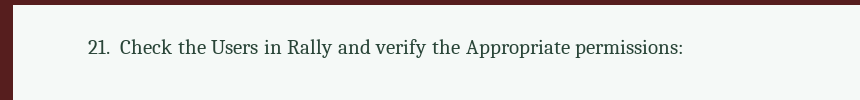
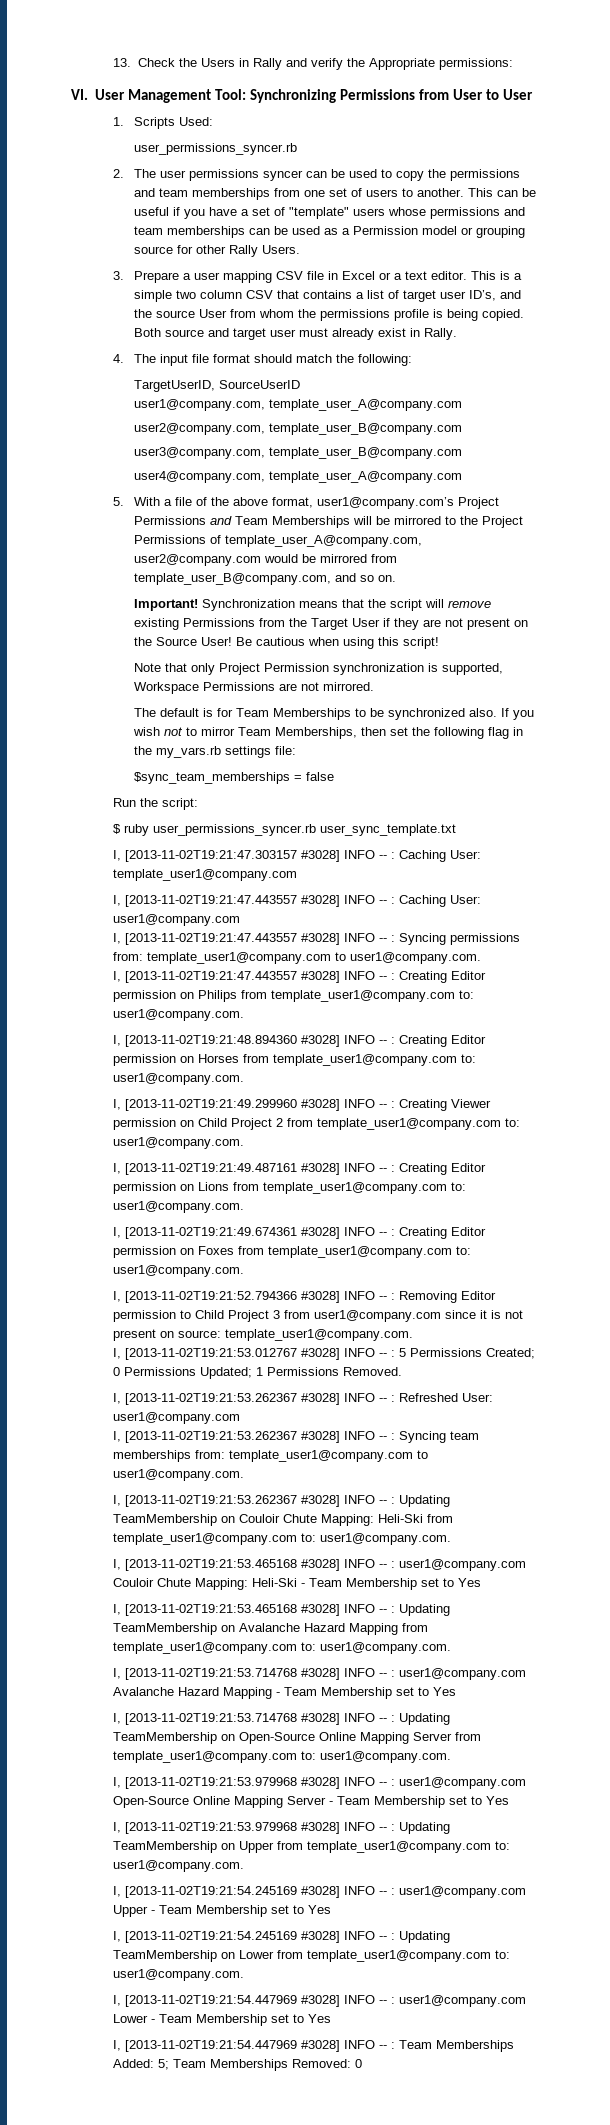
- 21. Check the Users in Rally and verify the Appropriate permissions:
+ 13. Check the Users in Rally and verify the Appropriate permissions:
+ VI. User Management Tool: Synchronizing Permissions from User to User
+ 1. Scripts Used:
+ user_permissions_syncer.rb
+ 2. The user permissions syncer can be used to copy the permissions and team memberships from one set of users to another. This can be useful if you have a set of "template" users whose permissions and team memberships can be used as a Permission model or grouping source for other Rally Users.
+ 3. Prepare a user mapping CSV file in Excel or a text editor. This is a simple two column CSV that contains a list of target user ID’s, and the source User from whom the permissions profile is being copied. Both source and target user must already exist in Rally.
+ 4. The input file format should match the following:
+ TargetUserID, SourceUserID
+ user1@company.com, template_user_A@company.com
+ user2@company.com, template_user_B@company.com
+ user3@company.com, template_user_B@company.com
+ user4@company.com, template_user_A@company.com
+ 5. With a file of the above format, user1@company.com’s Project Permissions and Team Memberships will be mirrored to the Project Permissions of template_user_A@company.com, user2@company.com would be mirrored from template_user_B@company.com, and so on.
+ Important! Synchronization means that the script will remove existing Permissions from the Target User if they are not present on the Source User! Be cautious when using this script!
+ Note that only Project Permission synchronization is supported, Workspace Permissions are not mirrored.
+ The default is for Team Memberships to be synchronized also. If you wish not to mirror Team Memberships, then set the following flag in the my_vars.rb settings file:
+ $sync_team_memberships = false
+ Run the script:
+ $ ruby user_permissions_syncer.rb user_sync_template.txt
+ I, [2013-11-02T19:21:47.303157 #3028] INFO -- : Caching User: template_user1@company.com
+ I, [2013-11-02T19:21:47.443557 #3028] INFO -- : Caching User: user1@company.com
+ I, [2013-11-02T19:21:47.443557 #3028] INFO -- : Syncing permissions from: template_user1@company.com to user1@company.com.
+ I, [2013-11-02T19:21:47.443557 #3028] INFO -- : Creating Editor permission on Philips from template_user1@company.com to: user1@company.com.
+ I, [2013-11-02T19:21:48.894360 #3028] INFO -- : Creating Editor permission on Horses from template_user1@company.com to: user1@company.com.
+ I, [2013-11-02T19:21:49.299960 #3028] INFO -- : Creating Viewer permission on Child Project 2 from template_user1@company.com to: user1@company.com.
+ I, [2013-11-02T19:21:49.487161 #3028] INFO -- : Creating Editor permission on Lions from template_user1@company.com to: user1@company.com.
+ I, [2013-11-02T19:21:49.674361 #3028] INFO -- : Creating Editor permission on Foxes from template_user1@company.com to: user1@company.com.
+ I, [2013-11-02T19:21:52.794366 #3028] INFO -- : Removing Editor permission to Child Project 3 from user1@company.com since it is not present on source: template_user1@company.com.
+ I, [2013-11-02T19:21:53.012767 #3028] INFO -- : 5 Permissions Created; 0 Permissions Updated; 1 Permissions Removed.
+ I, [2013-11-02T19:21:53.262367 #3028] INFO -- : Refreshed User: user1@company.com
+ I, [2013-11-02T19:21:53.262367 #3028] INFO -- : Syncing team memberships from: template_user1@company.com to user1@company.com.
+ I, [2013-11-02T19:21:53.262367 #3028] INFO -- : Updating TeamMembership on Couloir Chute Mapping: Heli-Ski from template_user1@company.com to: user1@company.com.
+ I, [2013-11-02T19:21:53.465168 #3028] INFO -- : user1@company.com Couloir Chute Mapping: Heli-Ski - Team Membership set to Yes
+ I, [2013-11-02T19:21:53.465168 #3028] INFO -- : Updating TeamMembership on Avalanche Hazard Mapping from template_user1@company.com to: user1@company.com.
+ I, [2013-11-02T19:21:53.714768 #3028] INFO -- : user1@company.com Avalanche Hazard Mapping - Team Membership set to Yes
+ I, [2013-11-02T19:21:53.714768 #3028] INFO -- : Updating TeamMembership on Open-Source Online Mapping Server from template_user1@company.com to: user1@company.com.
+ I, [2013-11-02T19:21:53.979968 #3028] INFO -- : user1@company.com Open-Source Online Mapping Server - Team Membership set to Yes
+ I, [2013-11-02T19:21:53.979968 #3028] INFO -- : Updating TeamMembership on Upper from template_user1@company.com to: user1@company.com.
+ I, [2013-11-02T19:21:54.245169 #3028] INFO -- : user1@company.com Upper - Team Membership set to Yes
+ I, [2013-11-02T19:21:54.245169 #3028] INFO -- : Updating TeamMembership on Lower from template_user1@company.com to: user1@company.com.
+ I, [2013-11-02T19:21:54.447969 #3028] INFO -- : user1@company.com Lower - Team Membership set to Yes
+ I, [2013-11-02T19:21:54.447969 #3028] INFO -- : Team Memberships Added: 5; Team Memberships Removed: 0

